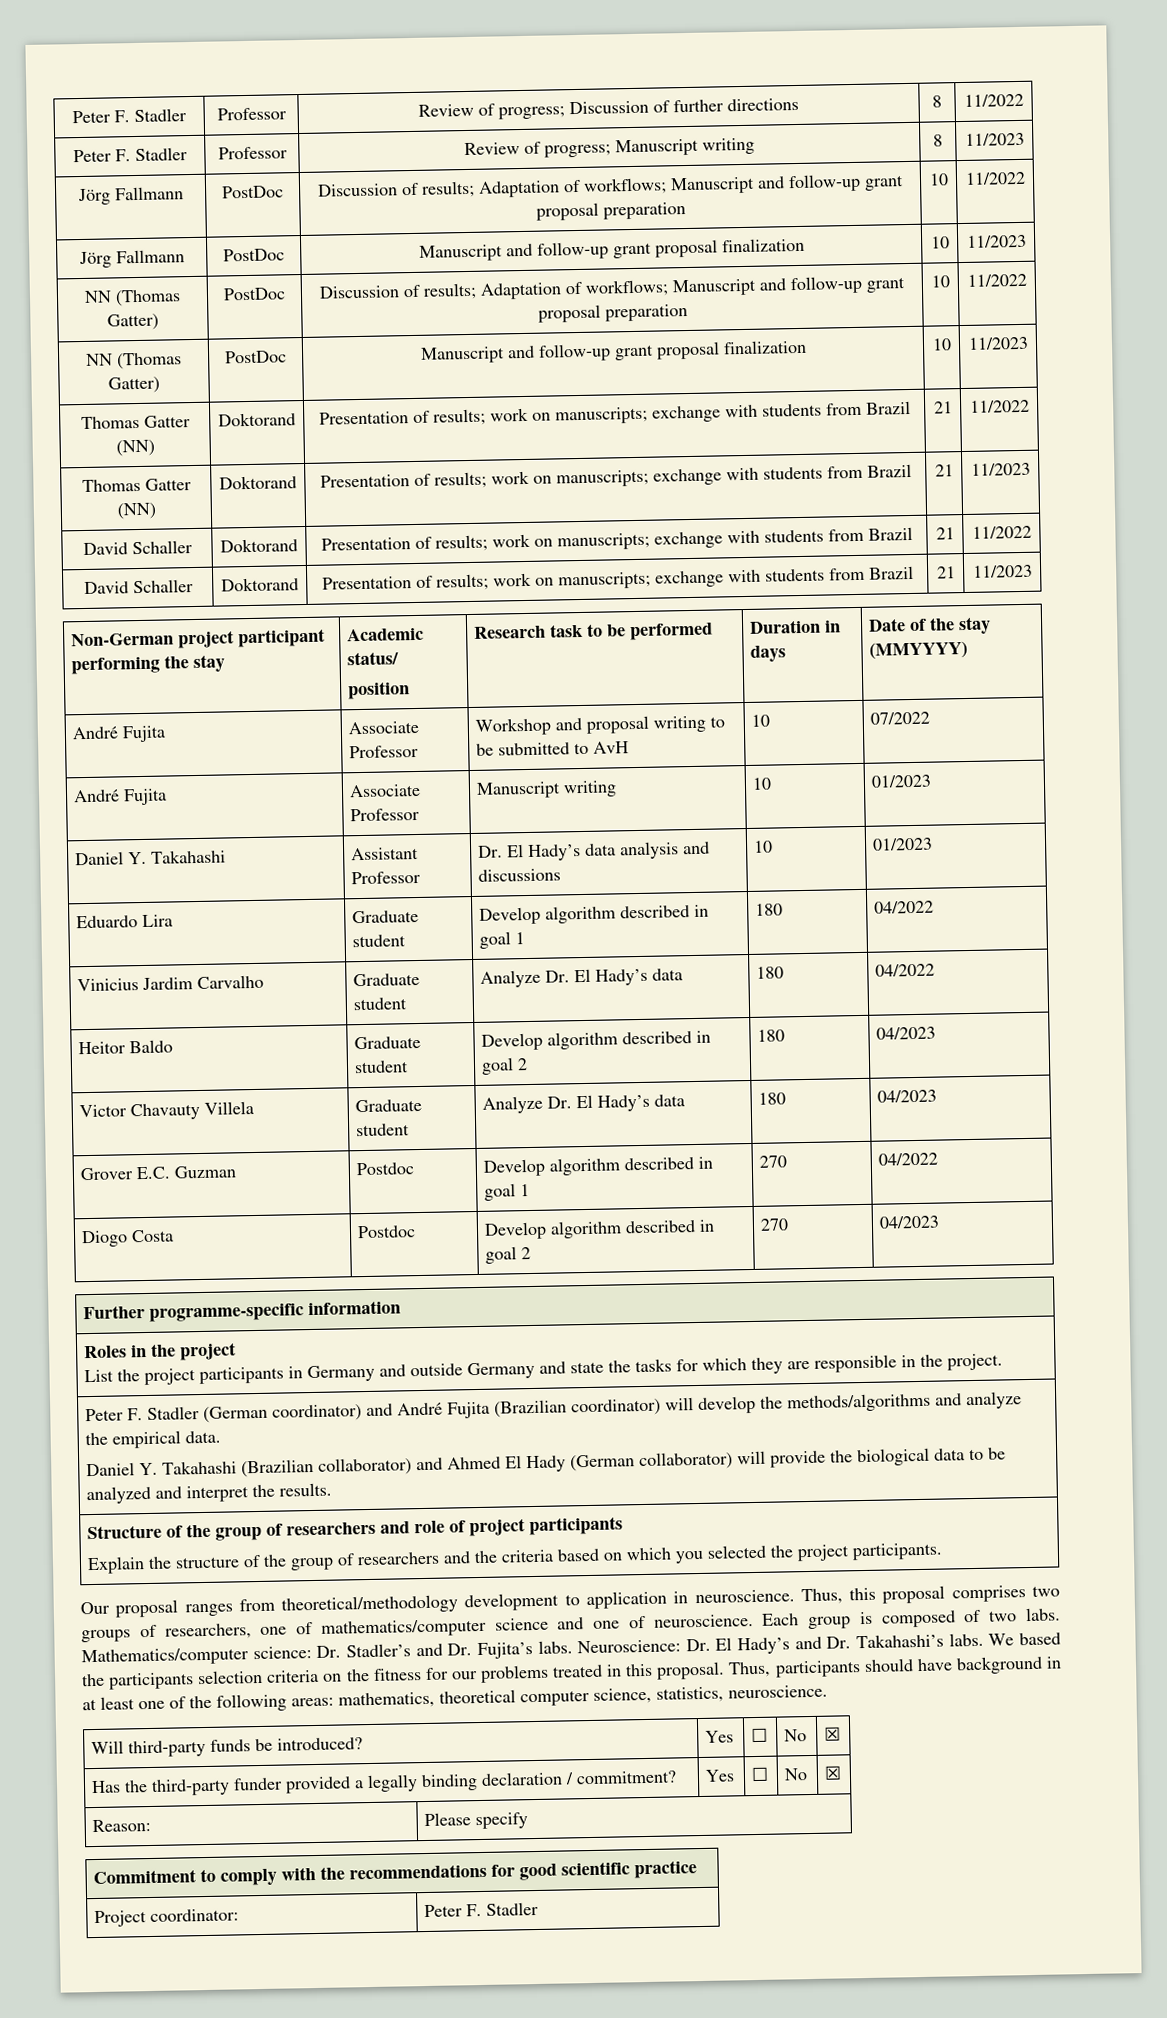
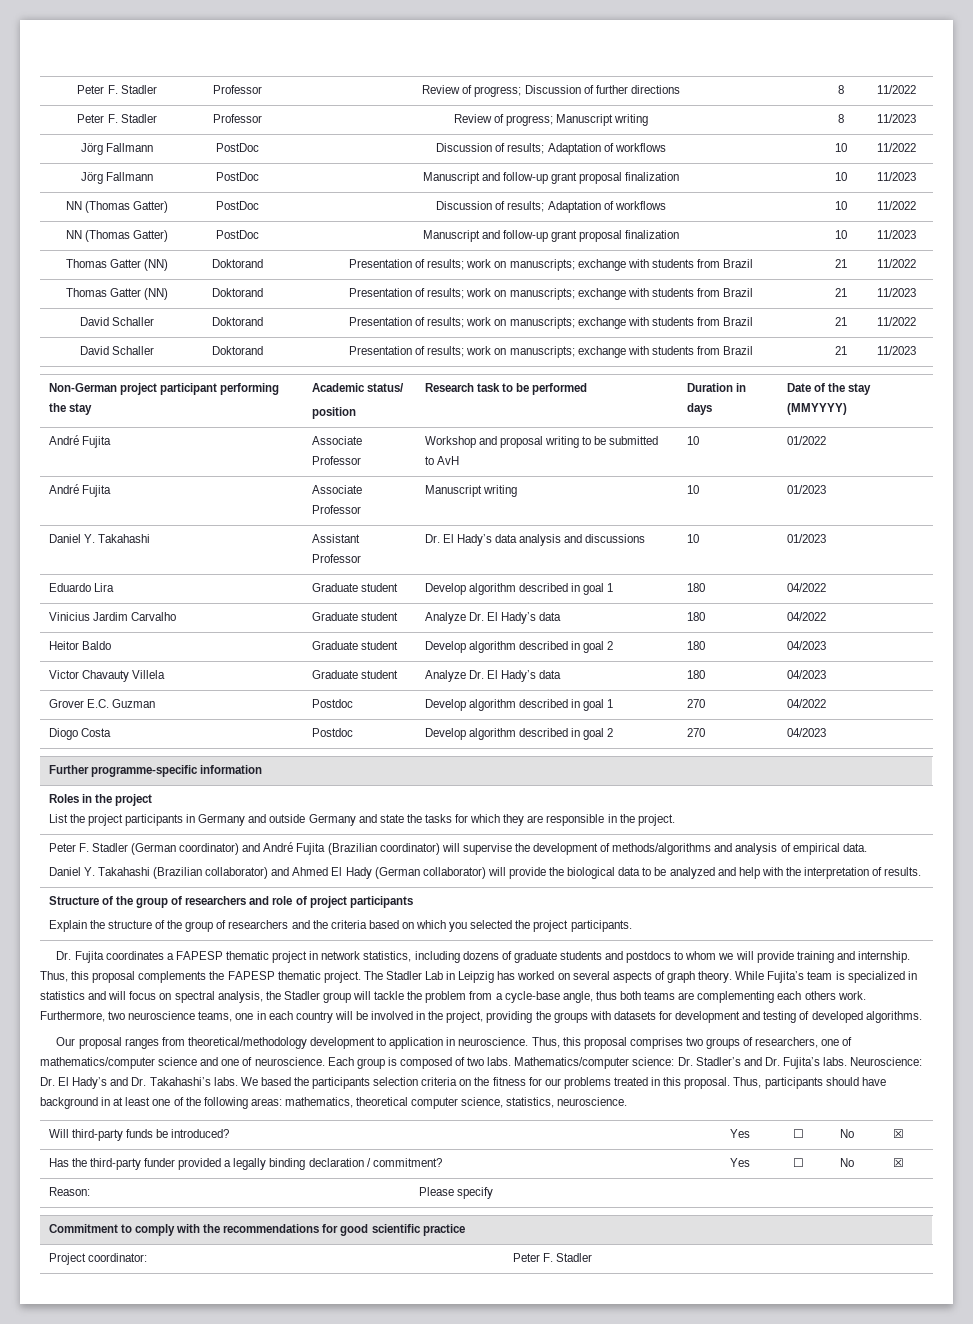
- Jörg Fallmann | PostDoc | Discussion of results; Adaptation of workflows; Manuscript and follow-up grant proposal preparation | 10 | 11/2022
+ Jörg Fallmann | PostDoc | Discussion of results; Adaptation of workflows | 10 | 11/2022
- NN (Thomas Gatter) | PostDoc | Discussion of results; Adaptation of workflows; Manuscript and follow-up grant proposal preparation | 10 | 11/2022
+ NN (Thomas Gatter) | PostDoc | Discussion of results; Adaptation of workflows | 10 | 11/2022
- André Fujita | Associate Professor | Workshop and proposal writing to be submitted to AvH | 10 | 07/2022
+ André Fujita | Associate Professor | Workshop and proposal writing to be submitted to AvH | 10 | 01/2022
- Peter F. Stadler (German coordinator) and André Fujita (Brazilian coordinator) will develop the methods/algorithms and analyze the empirical data.
+ Peter F. Stadler (German coordinator) and André Fujita (Brazilian coordinator) will supervise the development of methods/algorithms and analysis of empirical data.
- Daniel Y. Takahashi (Brazilian collaborator) and Ahmed El Hady (German collaborator) will provide the biological data to be analyzed and interpret the results.
+ Daniel Y. Takahashi (Brazilian collaborator) and Ahmed El Hady (German collaborator) will provide the biological data to be analyzed and help with the interpretation of results.
+ Dr. Fujita coordinates a FAPESP thematic project in network statistics, including dozens of graduate students and postdocs to whom we will provide training and internship. Thus, this proposal complements the FAPESP thematic project. The Stadler Lab in Leipzig has worked on several aspects of graph theory. While Fujita’s team is specialized in statistics and will focus on spectral analysis, the Stadler group will tackle the problem from a cycle-base angle, thus both teams are complementing each others work. Furthermore, two neuroscience teams, one in each country will be involved in the project, providing the groups with datasets for development and testing of developed algorithms.

